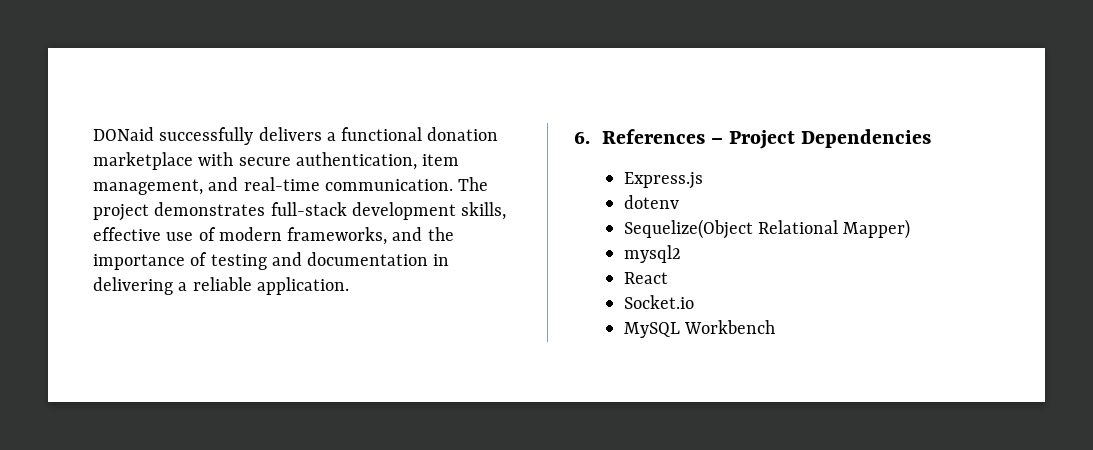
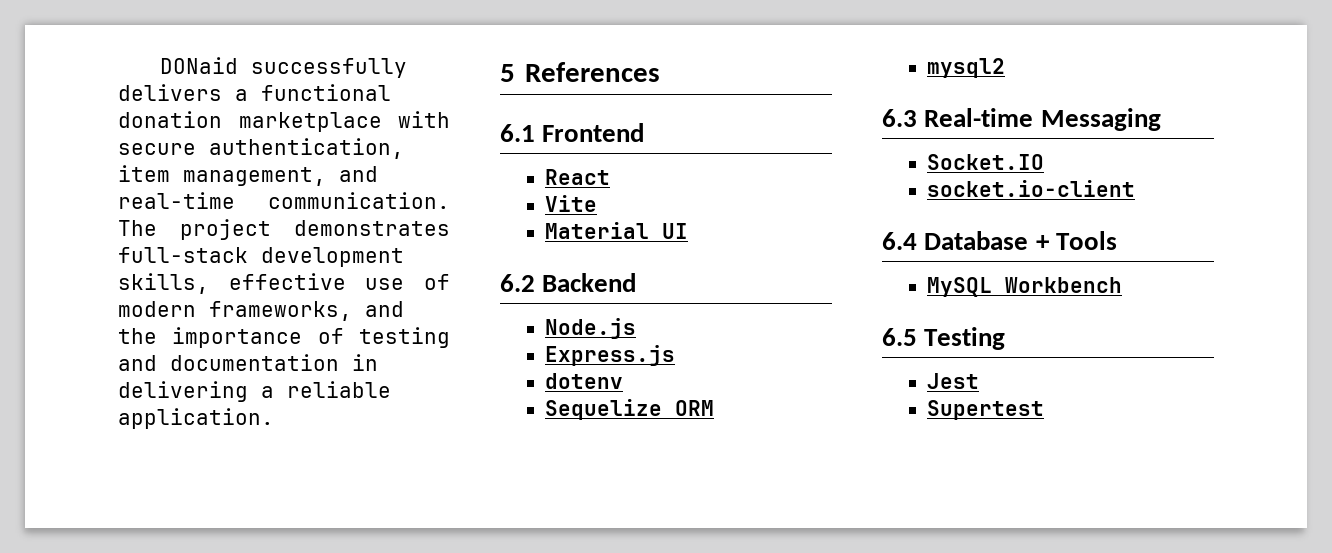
- 6. References – Project Dependencies
+ 5 References
+ 6.1 Frontend
+ React
+ Vite
+ Material UI
+ 6.2 Backend
+ Node.js
  Express.js
  dotenv
- Sequelize(Object Relational Mapper)
+ Sequelize ORM
  mysql2
- React
- Socket.io
+ 6.3 Real-time Messaging
+ Socket.IO
+ socket.io-client
+ 6.4 Database + Tools
  MySQL Workbench
+ 6.5 Testing
+ Jest
+ Supertest

